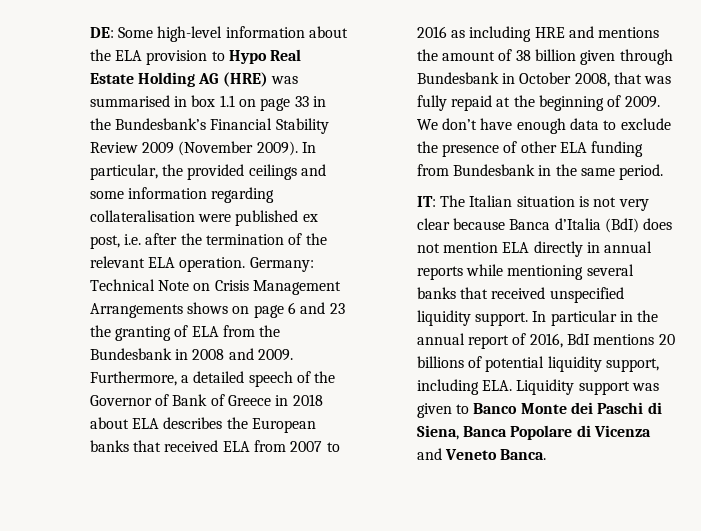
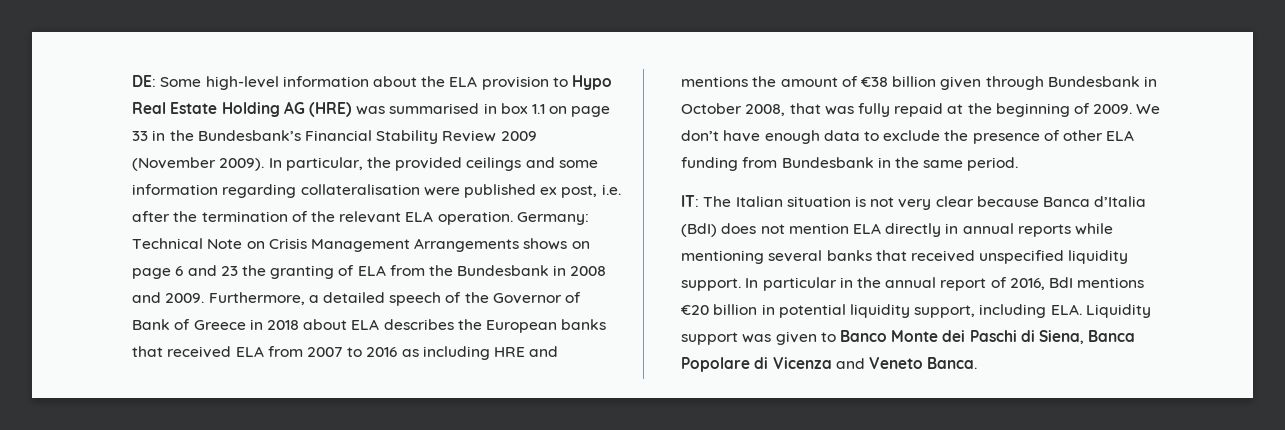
- Furthermore, a detailed speech of the Governor of Bank of Greece in 2018 about ELA describes the European banks that received ELA from 2007 to 2016 as including HRE and mentions the amount of 38 billion given through Bundesbank in October 2008, that was fully repaid at the beginning of 2009.
+ Furthermore, a detailed speech of the Governor of Bank of Greece in 2018 about ELA describes the European banks that received ELA from 2007 to 2016 as including HRE and mentions the amount of €38 billion given through Bundesbank in October 2008, that was fully repaid at the beginning of 2009.
- In particular in the annual report of 2016, BdI mentions 20 billions of potential liquidity support, including ELA. Liquidity support was given to Banco Monte dei Paschi di Siena, Banca Popolare di Vicenza and Veneto Banca.
+ In particular in the annual report of 2016, BdI mentions €20 billion in potential liquidity support, including ELA. Liquidity support was given to Banco Monte dei Paschi di Siena, Banca Popolare di Vicenza and Veneto Banca.

